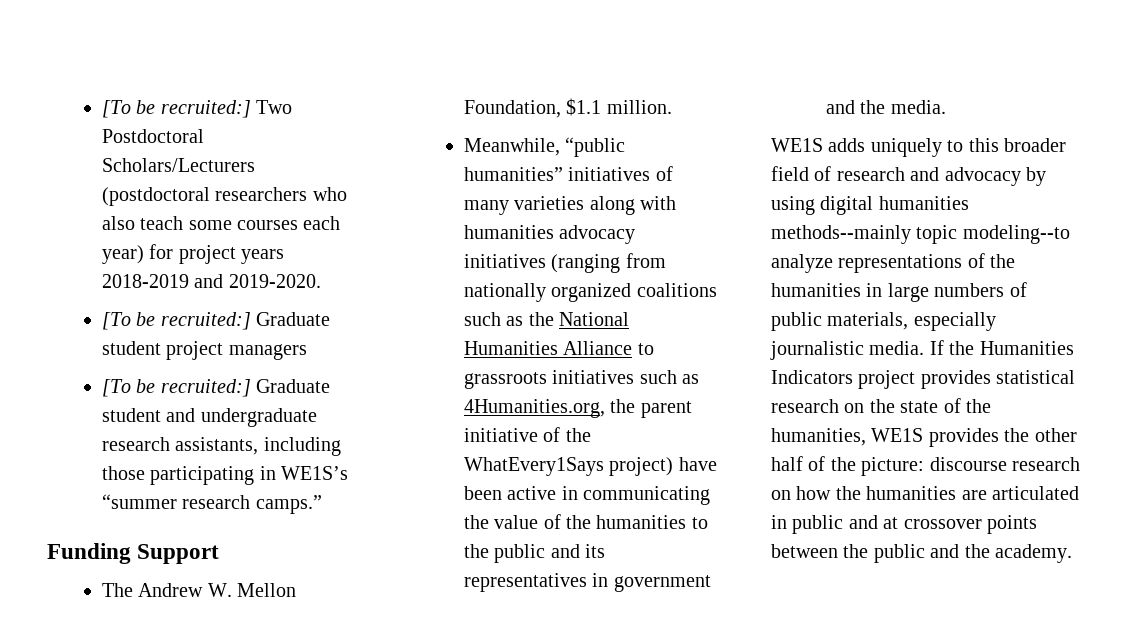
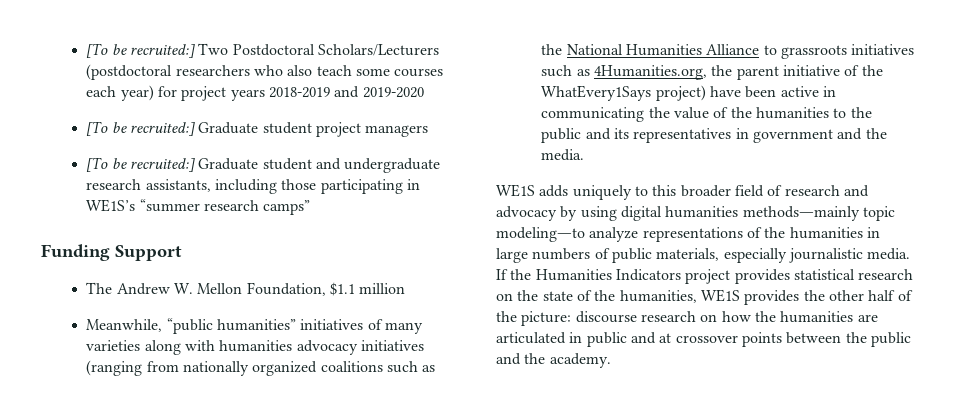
- [To be recruited:] Two Postdoctoral Scholars/Lecturers (postdoctoral researchers who also teach some courses each year) for project years 2018-2019 and 2019-2020.
+ [To be recruited:] Two Postdoctoral Scholars/Lecturers (postdoctoral researchers who also teach some courses each year) for project years 2018-2019 and 2019-2020
- [To be recruited:] Graduate student and undergraduate research assistants, including those participating in WE1S’s “summer research camps.”
+ [To be recruited:] Graduate student and undergraduate research assistants, including those participating in WE1S’s “summer research camps”
- The Andrew W. Mellon Foundation, $1.1 million.
+ The Andrew W. Mellon Foundation, $1.1 million
- WE1S adds uniquely to this broader field of research and advocacy by using digital humanities methods--mainly topic modeling--to analyze representations of the humanities in large numbers of public materials, especially journalistic media.
+ WE1S adds uniquely to this broader field of research and advocacy by using digital humanities methods―mainly topic modeling―to analyze representations of the humanities in large numbers of public materials, especially journalistic media.

